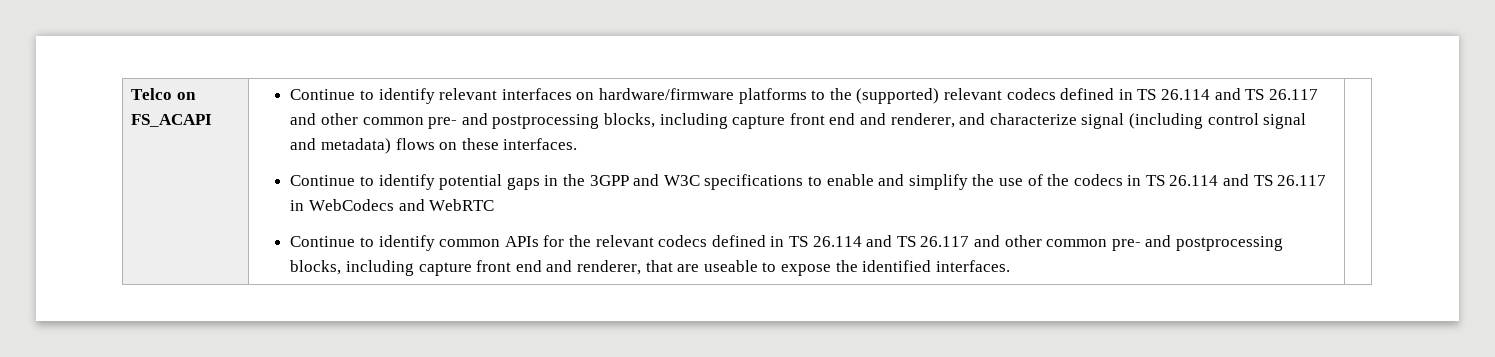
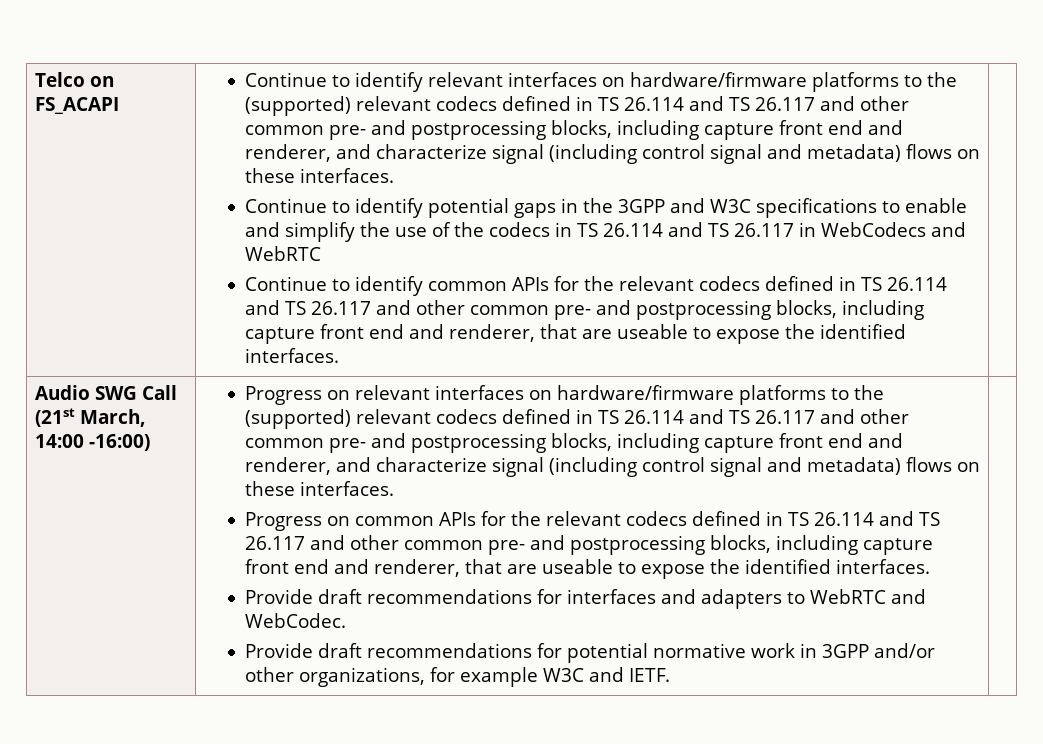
+ Audio SWG Call (21st March, 14:00 -16:00) | Progress on relevant interfaces on hardware/firmware platforms to the (supported) relevant codecs defined in TS 26.114 and TS 26.117 and other common pre- and postprocessing blocks, including capture front end and renderer, and characterize signal (including control signal and metadata) flows on these interfaces.
+ Progress on common APIs for the relevant codecs defined in TS 26.114 and TS 26.117 and other common pre- and postprocessing blocks, including capture front end and renderer, that are useable to expose the identified interfaces.
+ Provide draft recommendations for interfaces and adapters to WebRTC and WebCodec.
+ Provide draft recommendations for potential normative work in 3GPP and/or other organizations, for example W3C and IETF.

